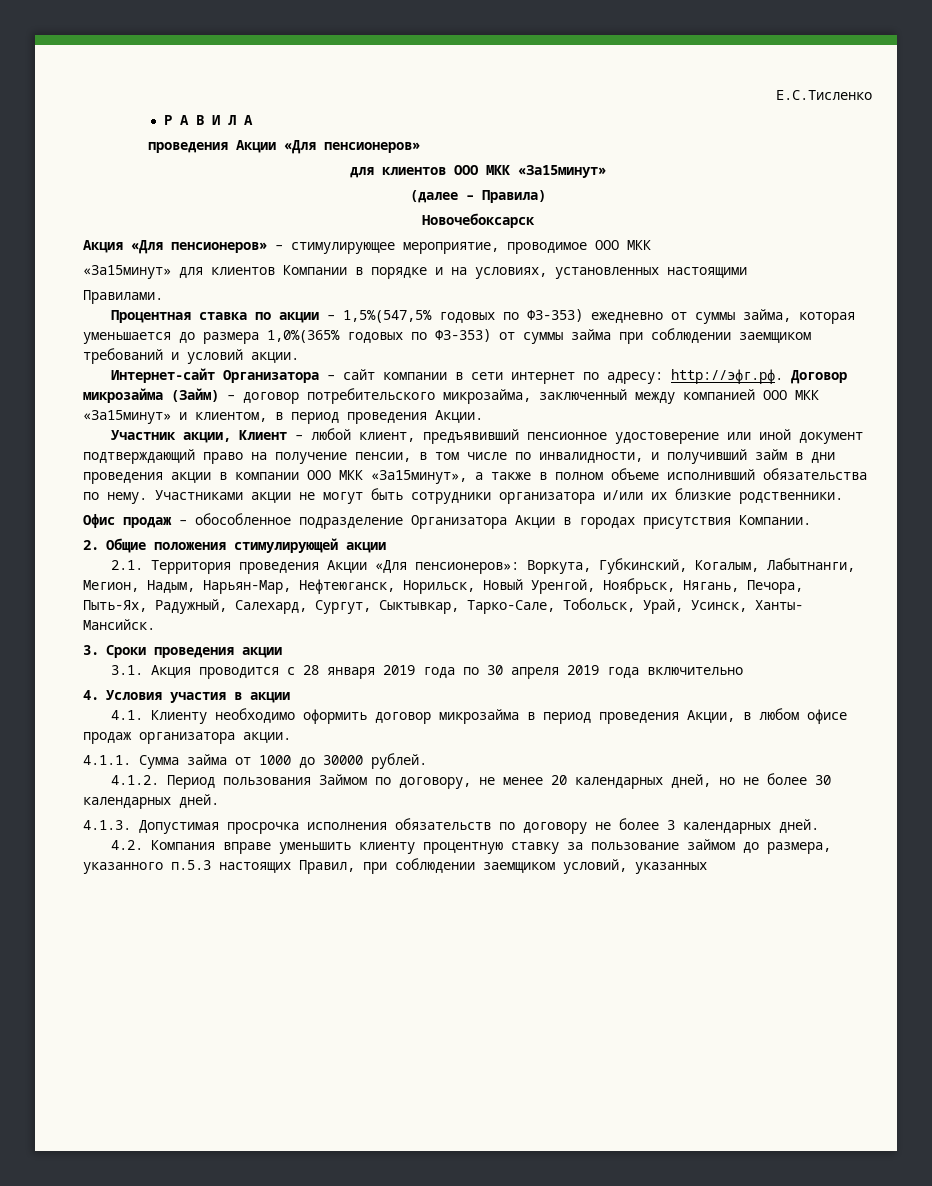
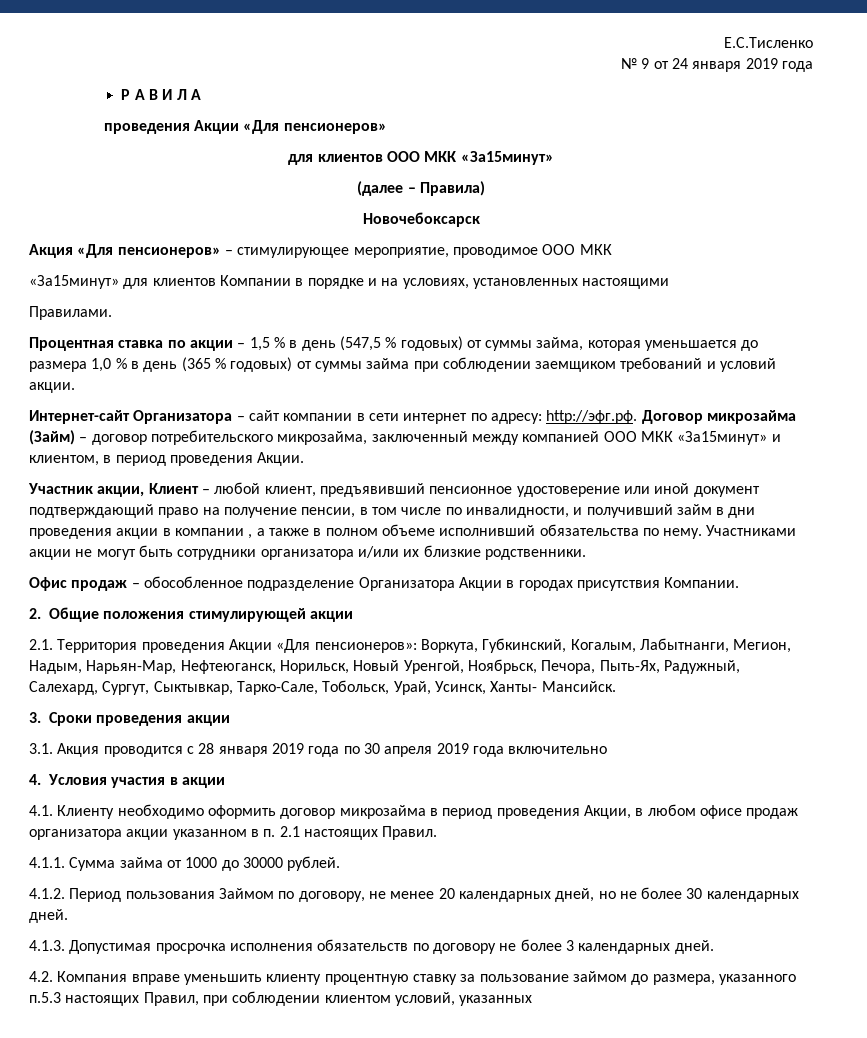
+ № 9 от 24 января 2019 года
- Процентная ставка по акции – 1,5%(547,5% годовых по ФЗ-353) ежедневно от суммы займа, которая уменьшается до размера 1,0%(365% годовых по ФЗ-353) от суммы займа при соблюдении заемщиком требований и условий акции.
+ Процентная ставка по акции – 1,5 % в день (547,5 % годовых) от суммы займа, которая уменьшается до размера 1,0 % в день (365 % годовых) от суммы займа при соблюдении заемщиком требований и условий акции.
- Участник акции, Клиент – любой клиент, предъявивший пенсионное удостоверение или иной документ подтверждающий право на получение пенсии, в том числе по инвалидности, и получивший займ в дни проведения акции в компании ООО МКК «За15минут», а также в полном объеме исполнивший обязательства по нему.
+ Участник акции, Клиент – любой клиент, предъявивший пенсионное удостоверение или иной документ подтверждающий право на получение пенсии, в том числе по инвалидности, и получивший займ в дни проведения акции в компании , а также в полном объеме исполнивший обязательства по нему.
- 2.1. Территория проведения Акции «Для пенсионеров»: Воркута, Губкинский, Когалым, Лабытнанги, Мегион, Надым, Нарьян-Мар, Нефтеюганск, Норильск, Новый Уренгой, Ноябрьск, Нягань, Печора, Пыть-Ях, Радужный, Салехард, Сургут, Сыктывкар, Тарко-Сале, Тобольск, Урай, Усинск, Ханты- Мансийск.
+ 2.1. Территория проведения Акции «Для пенсионеров»: Воркута, Губкинский, Когалым, Лабытнанги, Мегион, Надым, Нарьян-Мар, Нефтеюганск, Норильск, Новый Уренгой, Ноябрьск, Печора, Пыть-Ях, Радужный, Салехард, Сургут, Сыктывкар, Тарко-Сале, Тобольск, Урай, Усинск, Ханты- Мансийск.
- 4.1. Клиенту необходимо оформить договор микрозайма в период проведения Акции, в любом офисе продаж организатора акции.
+ 4.1. Клиенту необходимо оформить договор микрозайма в период проведения Акции, в любом офисе продаж организатора акции указанном в п. 2.1 настоящих Правил.
- 4.2. Компания вправе уменьшить клиенту процентную ставку за пользование займом до размера, указанного п.5.3 настоящих Правил, при соблюдении заемщиком условий, указанных
+ 4.2. Компания вправе уменьшить клиенту процентную ставку за пользование займом до размера, указанного п.5.3 настоящих Правил, при соблюдении клиентом условий, указанных

